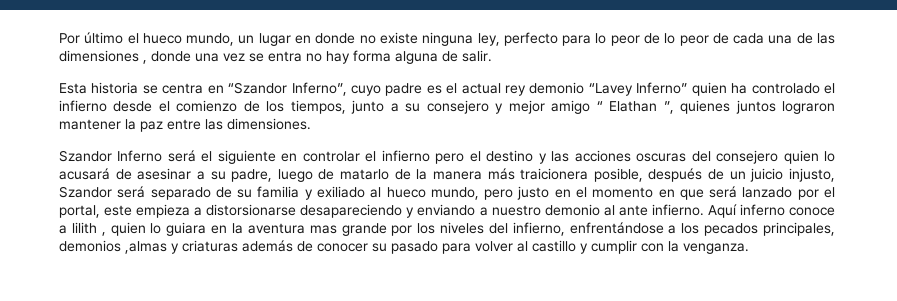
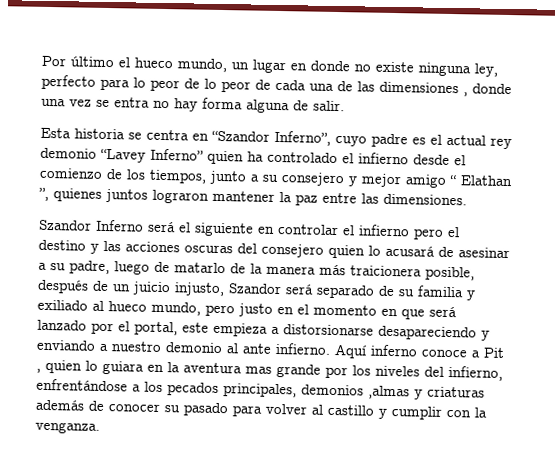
- Aquí inferno conoce a lilith , quien lo guiara en la aventura mas grande por los niveles del infierno, enfrentándose a los pecados principales, demonios ,almas y criaturas además de conocer su pasado para volver al castillo y cumplir con la venganza.
+ Aquí inferno conoce a Pit , quien lo guiara en la aventura mas grande por los niveles del infierno, enfrentándose a los pecados principales, demonios ,almas y criaturas además de conocer su pasado para volver al castillo y cumplir con la venganza.

